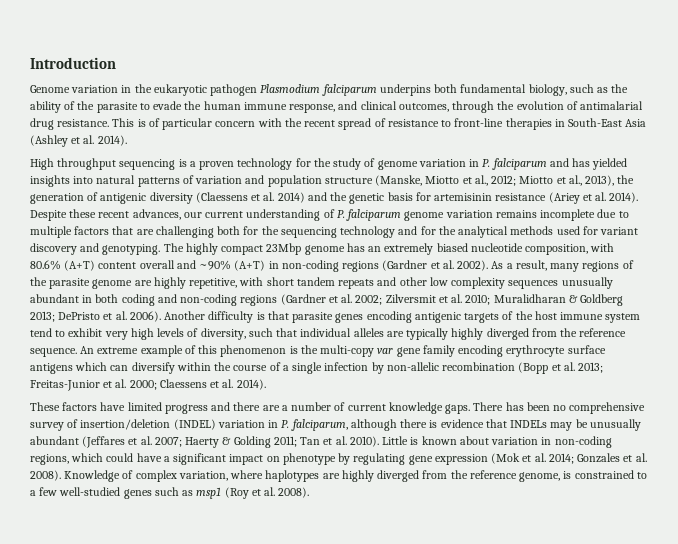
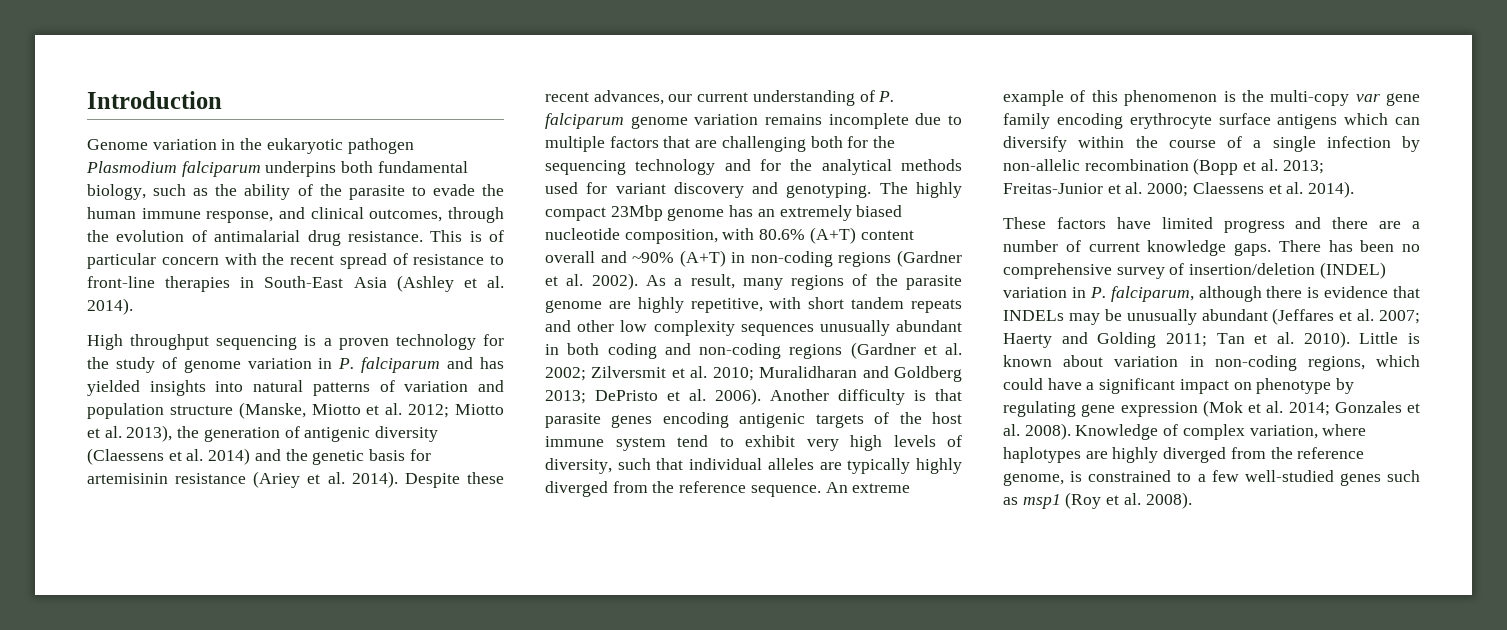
- High throughput sequencing is a proven technology for the study of genome variation in P. falciparum and has yielded insights into natural patterns of variation and population structure (Manske, Miotto et al., 2012; Miotto et al., 2013), the generation of antigenic diversity (Claessens et al. 2014) and the genetic basis for artemisinin resistance (Ariey et al. 2014).
+ High throughput sequencing is a proven technology for the study of genome variation in P. falciparum and has yielded insights into natural patterns of variation and population structure (Manske, Miotto et al. 2012; Miotto et al. 2013), the generation of antigenic diversity (Claessens et al. 2014) and the genetic basis for artemisinin resistance (Ariey et al. 2014).
- As a result, many regions of the parasite genome are highly repetitive, with short tandem repeats and other low complexity sequences unusually abundant in both coding and non-coding regions (Gardner et al. 2002; Zilversmit et al. 2010; Muralidharan & Goldberg 2013; DePristo et al. 2006).
+ As a result, many regions of the parasite genome are highly repetitive, with short tandem repeats and other low complexity sequences unusually abundant in both coding and non-coding regions (Gardner et al. 2002; Zilversmit et al. 2010; Muralidharan and Goldberg 2013; DePristo et al. 2006).
- There has been no comprehensive survey of insertion/deletion (INDEL) variation in P. falciparum, although there is evidence that INDELs may be unusually abundant (Jeffares et al. 2007; Haerty & Golding 2011; Tan et al. 2010).
+ There has been no comprehensive survey of insertion/deletion (INDEL) variation in P. falciparum, although there is evidence that INDELs may be unusually abundant (Jeffares et al. 2007; Haerty and Golding 2011; Tan et al. 2010).

